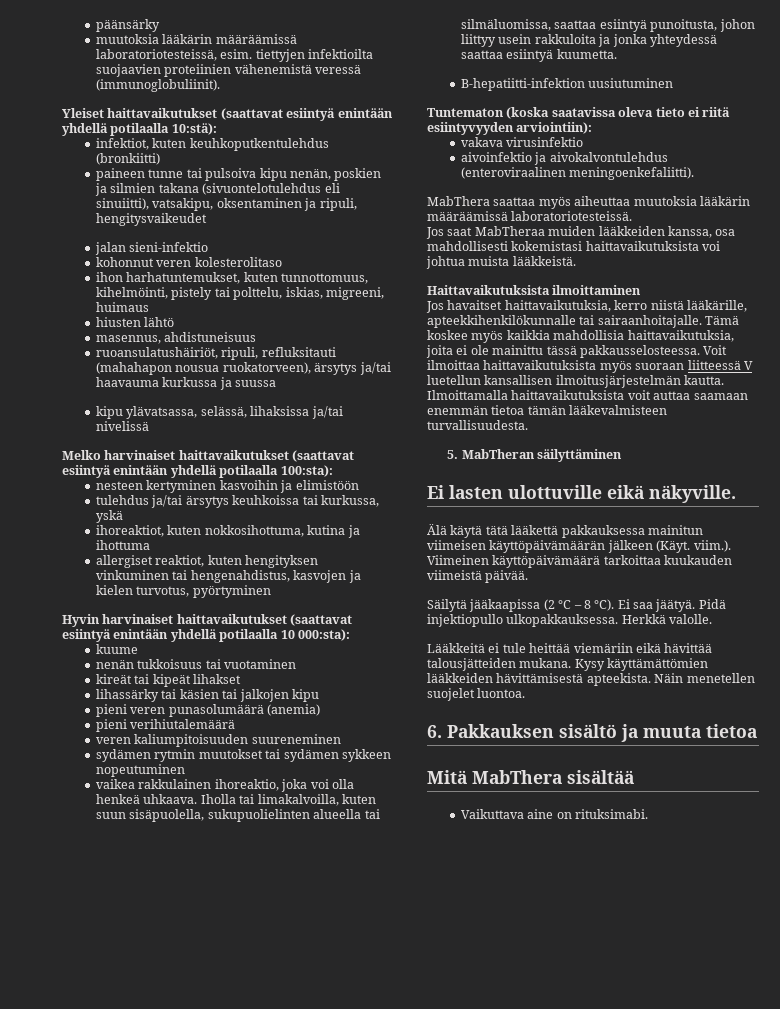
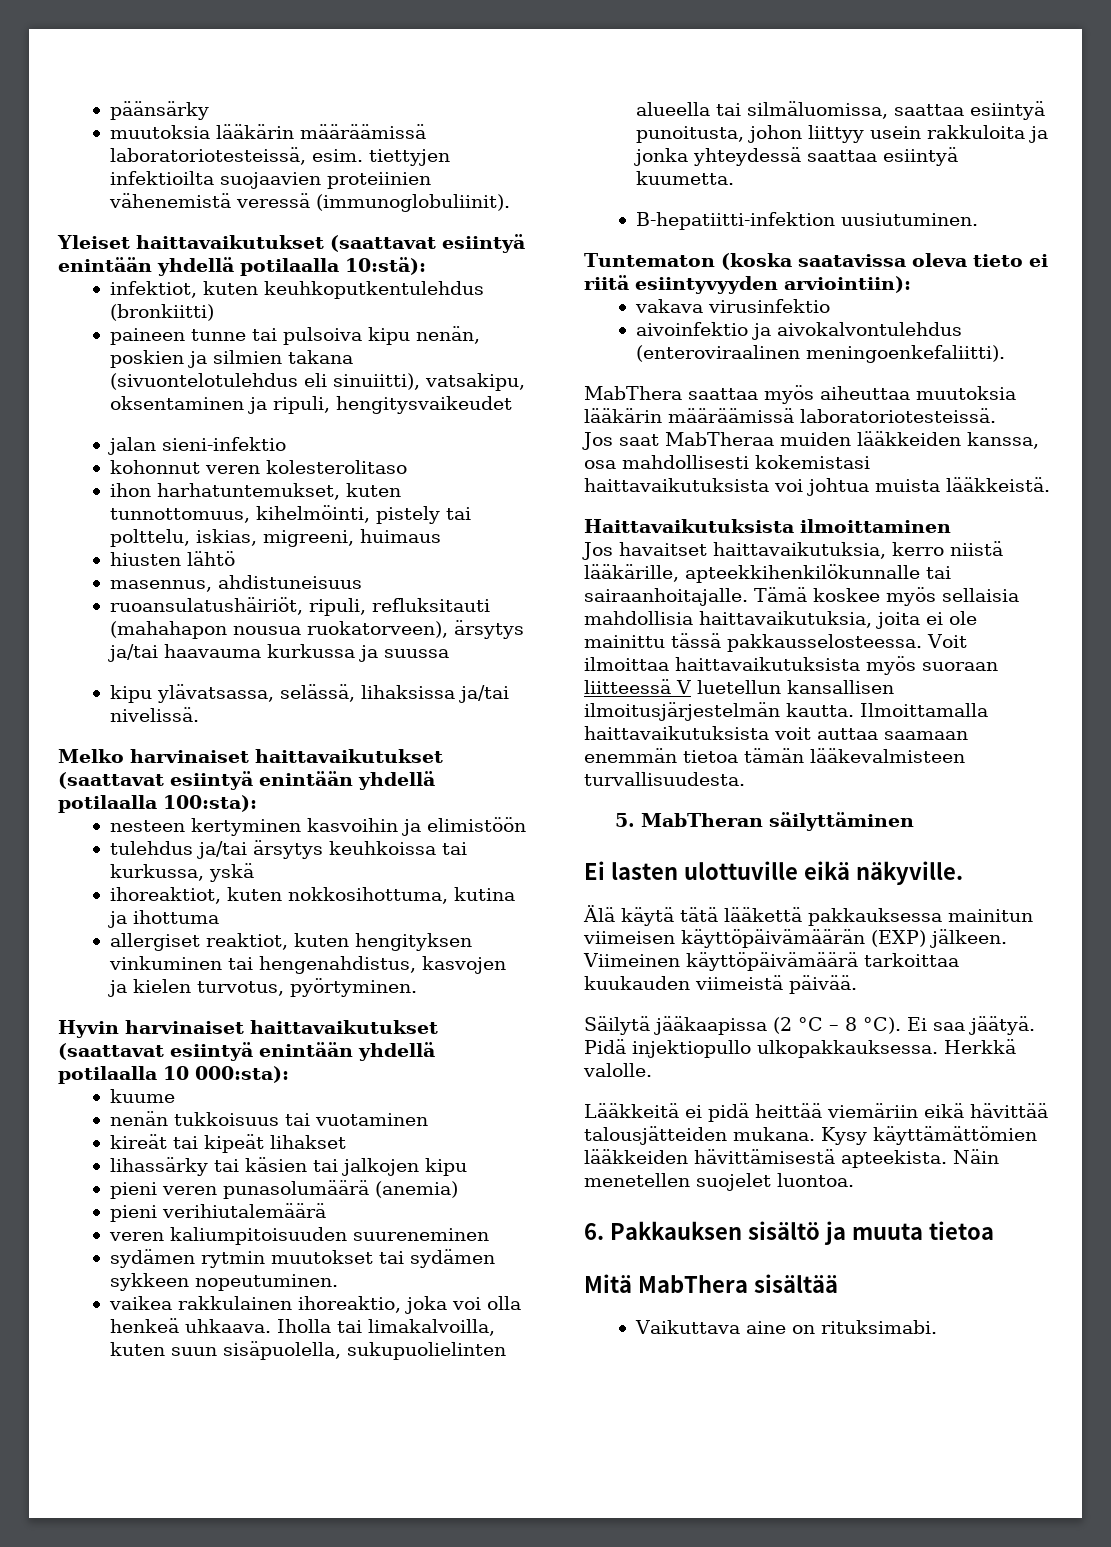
- kipu ylävatsassa, selässä, lihaksissa ja/tai nivelissä
+ kipu ylävatsassa, selässä, lihaksissa ja/tai nivelissä.
- allergiset reaktiot, kuten hengityksen vinkuminen tai hengenahdistus, kasvojen ja kielen turvotus, pyörtyminen
+ allergiset reaktiot, kuten hengityksen vinkuminen tai hengenahdistus, kasvojen ja kielen turvotus, pyörtyminen.
- sydämen rytmin muutokset tai sydämen sykkeen nopeutuminen
+ sydämen rytmin muutokset tai sydämen sykkeen nopeutuminen.
- B-hepatiitti-infektion uusiutuminen
+ B-hepatiitti-infektion uusiutuminen.
- Tämä koskee myös kaikkia mahdollisia haittavaikutuksia, joita ei ole mainittu tässä pakkausselosteessa.
+ Tämä koskee myös sellaisia mahdollisia haittavaikutuksia, joita ei ole mainittu tässä pakkausselosteessa.
- Älä käytä tätä lääkettä pakkauksessa mainitun viimeisen käyttöpäivämäärän jälkeen (Käyt. viim.). Viimeinen käyttöpäivämäärä tarkoittaa kuukauden viimeistä päivää.
+ Älä käytä tätä lääkettä pakkauksessa mainitun viimeisen käyttöpäivämäärän (EXP) jälkeen. Viimeinen käyttöpäivämäärä tarkoittaa kuukauden viimeistä päivää.
- Lääkkeitä ei tule heittää viemäriin eikä hävittää talousjätteiden mukana.
+ Lääkkeitä ei pidä heittää viemäriin eikä hävittää talousjätteiden mukana.

